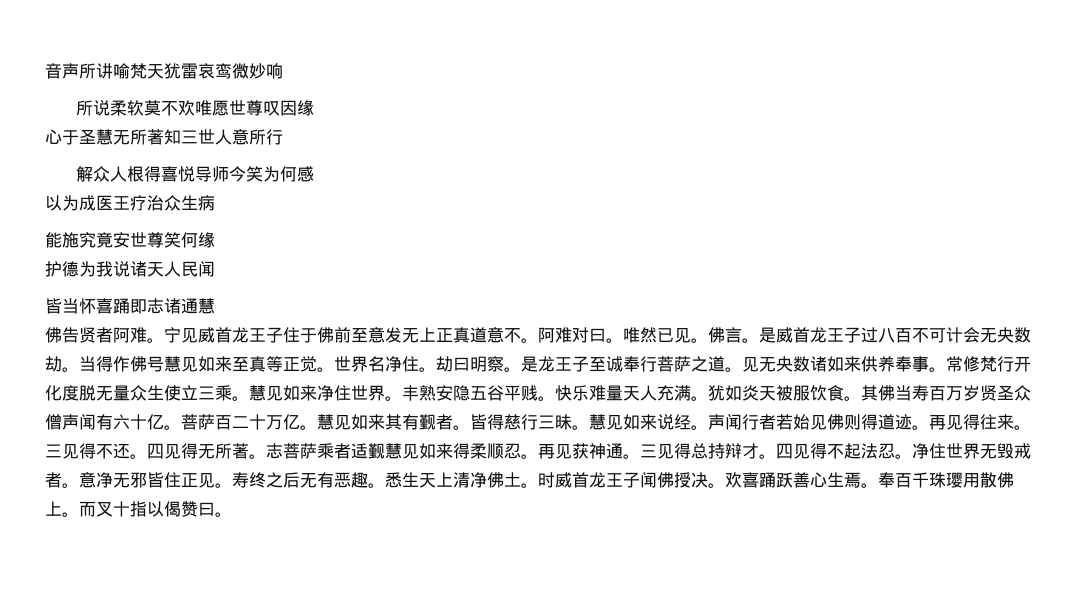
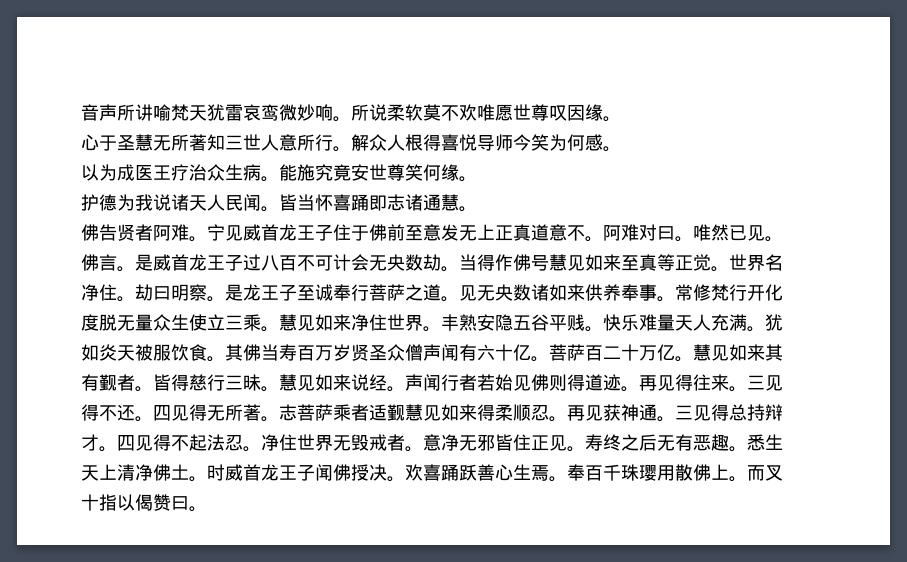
- 音声所讲喻梵天犹雷哀鸾微妙响
- 所说柔软莫不欢唯愿世尊叹因缘
+ 音声所讲喻梵天犹雷哀鸾微妙响。所说柔软莫不欢唯愿世尊叹因缘。
- 心于圣慧无所著知三世人意所行
- 解众人根得喜悦导师今笑为何感
+ 心于圣慧无所著知三世人意所行。解众人根得喜悦导师今笑为何感。
- 以为成医王疗治众生病
- 能施究竟安世尊笑何缘
+ 以为成医王疗治众生病。能施究竟安世尊笑何缘。
- 护德为我说诸天人民闻
- 皆当怀喜踊即志诸通慧
+ 护德为我说诸天人民闻。皆当怀喜踊即志诸通慧。

